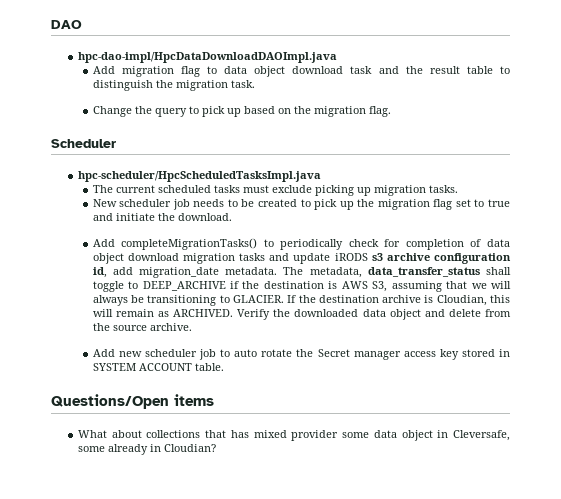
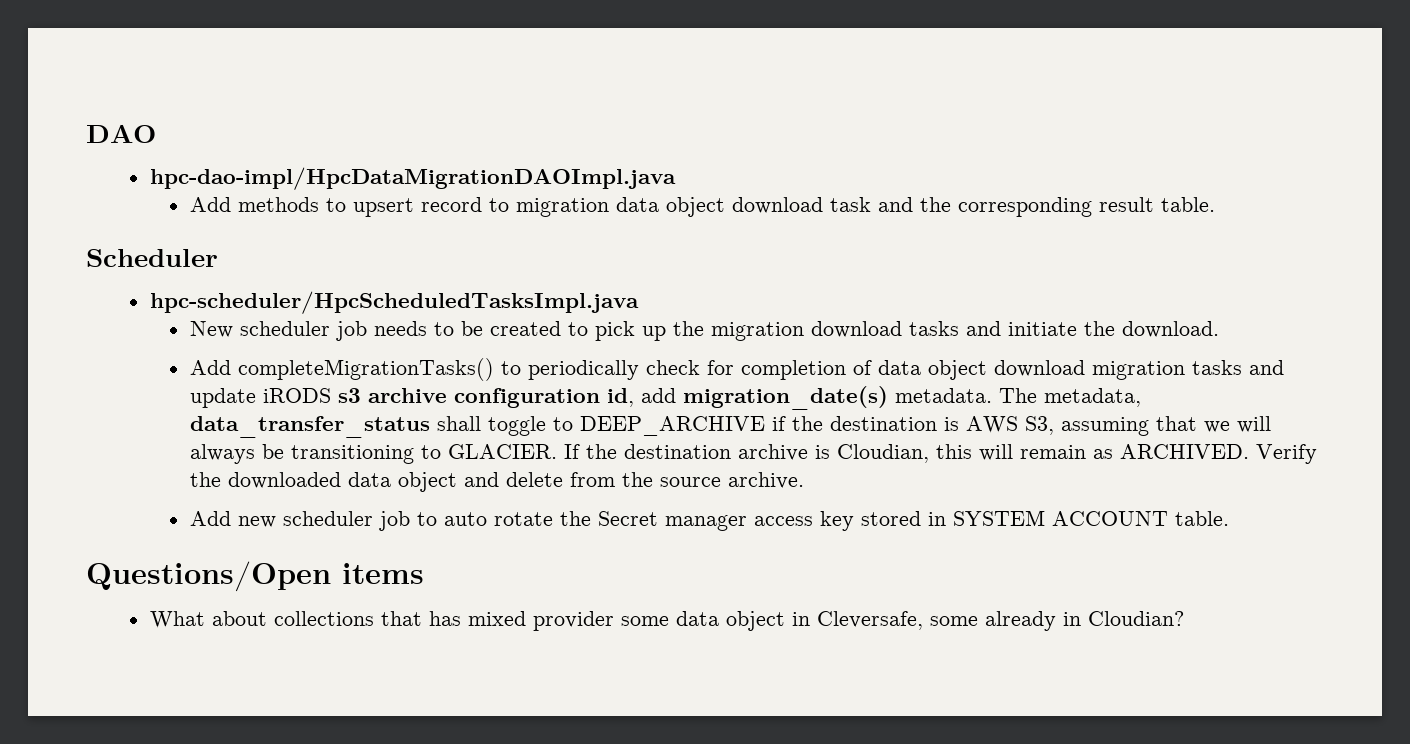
- hpc-dao-impl/HpcDataDownloadDAOImpl.java
- Add migration flag to data object download task and the result table to distinguish the migration task.
- Change the query to pick up based on the migration flag.
+ hpc-dao-impl/HpcDataMigrationDAOImpl.java
+ Add methods to upsert record to migration data object download task and the corresponding result table.
  Scheduler
  hpc-scheduler/HpcScheduledTasksImpl.java
- The current scheduled tasks must exclude picking up migration tasks.
- New scheduler job needs to be created to pick up the migration flag set to true and initiate the download.
+ New scheduler job needs to be created to pick up the migration download tasks and initiate the download.
- Add completeMigrationTasks() to periodically check for completion of data object download migration tasks and update iRODS s3 archive configuration id, add migration_date metadata.
+ Add completeMigrationTasks() to periodically check for completion of data object download migration tasks and update iRODS s3 archive configuration id, add migration_date(s) metadata.

